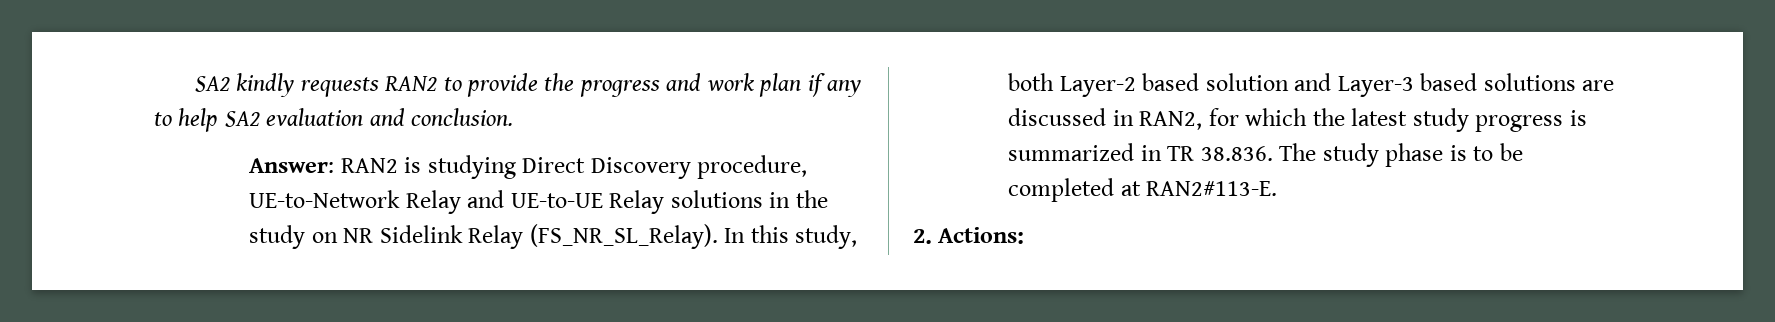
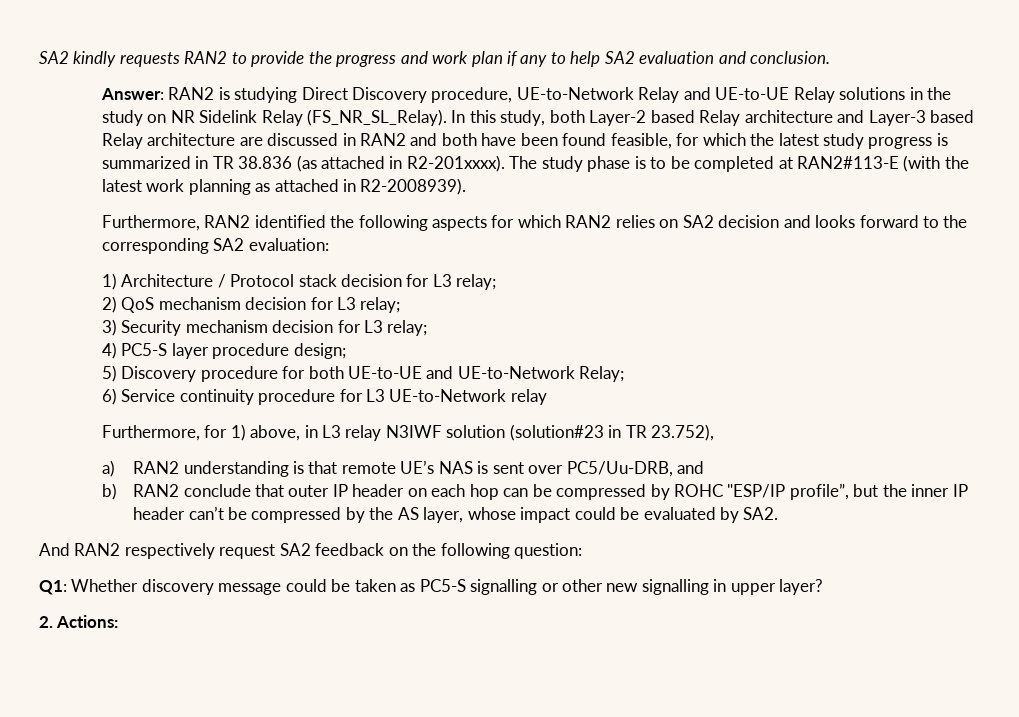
- In this study, both Layer-2 based solution and Layer-3 based solutions are discussed in RAN2, for which the latest study progress is summarized in TR 38.836. The study phase is to be completed at RAN2#113-E.
+ In this study, both Layer-2 based Relay architecture and Layer-3 based Relay architecture are discussed in RAN2 and both have been found feasible, for which the latest study progress is summarized in TR 38.836 (as attached in R2-201xxxx). The study phase is to be completed at RAN2#113-E (with the latest work planning as attached in R2-2008939).
+ Furthermore, RAN2 identified the following aspects for which RAN2 relies on SA2 decision and looks forward to the corresponding SA2 evaluation:
+ 1) Architecture / Protocol stack decision for L3 relay;
+ 2) QoS mechanism decision for L3 relay;
+ 3) Security mechanism decision for L3 relay;
+ 4) PC5-S layer procedure design;
+ 5) Discovery procedure for both UE-to-UE and UE-to-Network Relay;
+ 6) Service continuity procedure for L3 UE-to-Network relay
+ Furthermore, for 1) above, in L3 relay N3IWF solution (solution#23 in TR 23.752),
+ a) RAN2 understanding is that remote UE’s NAS is sent over PC5/Uu-DRB, and
+ b) RAN2 conclude that outer IP header on each hop can be compressed by ROHC "ESP/IP profile”, but the inner IP header can’t be compressed by the AS layer, whose impact could be evaluated by SA2.
+ And RAN2 respectively request SA2 feedback on the following question:
+ Q1: Whether discovery message could be taken as PC5-S signalling or other new signalling in upper layer?

